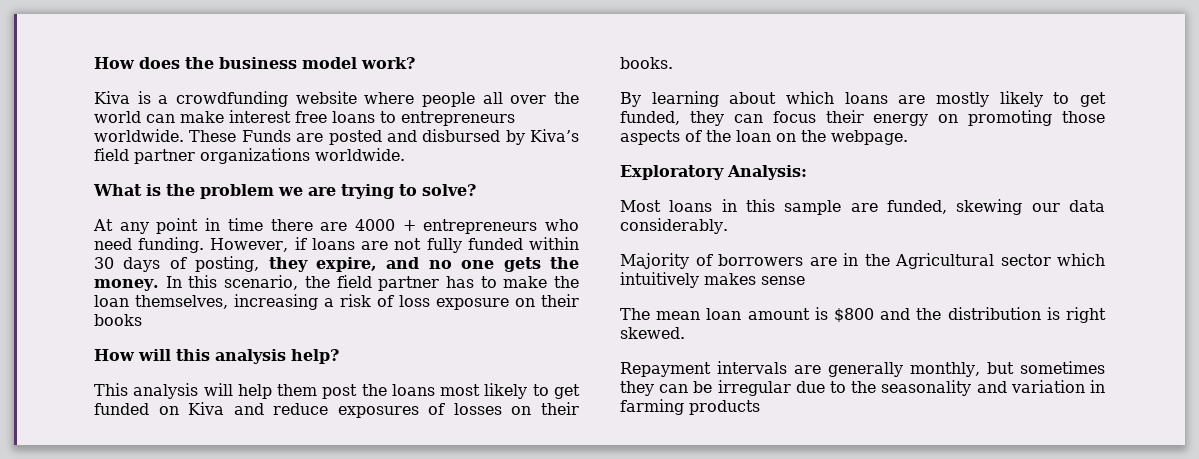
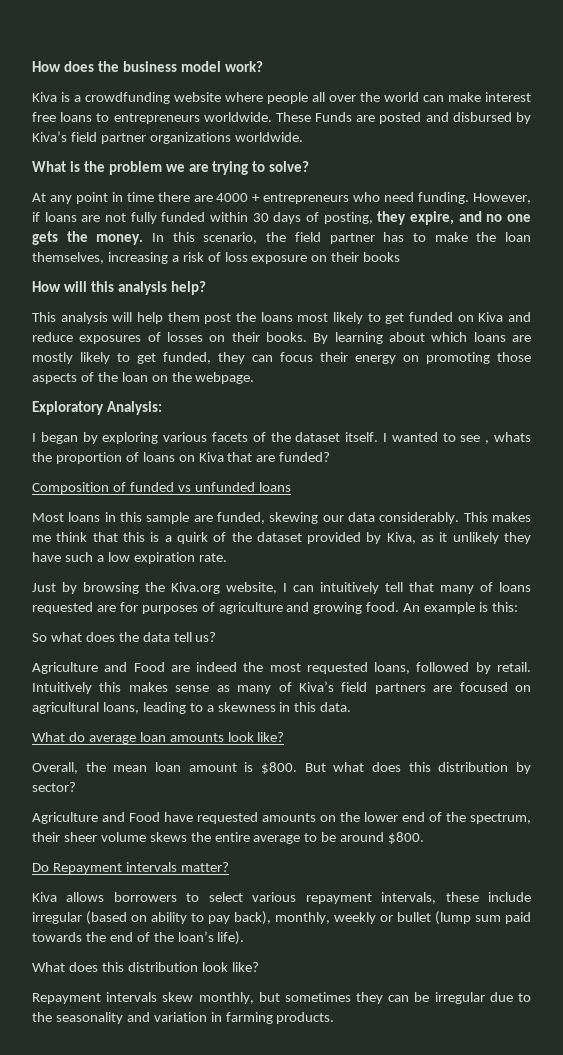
- This analysis will help them post the loans most likely to get funded on Kiva and reduce exposures of losses on their books.
- By learning about which loans are mostly likely to get funded, they can focus their energy on promoting those aspects of the loan on the webpage.
+ This analysis will help them post the loans most likely to get funded on Kiva and reduce exposures of losses on their books. By learning about which loans are mostly likely to get funded, they can focus their energy on promoting those aspects of the loan on the webpage.
+ I began by exploring various facets of the dataset itself. I wanted to see , whats the proportion of loans on Kiva that are funded?
+ Composition of funded vs unfunded loans
- Most loans in this sample are funded, skewing our data considerably.
- Majority of borrowers are in the Agricultural sector which intuitively makes sense
- The mean loan amount is $800 and the distribution is right skewed.
- Repayment intervals are generally monthly, but sometimes they can be irregular due to the seasonality and variation in farming products
+ Most loans in this sample are funded, skewing our data considerably. This makes me think that this is a quirk of the dataset provided by Kiva, as it unlikely they have such a low expiration rate.
+ Just by browsing the Kiva.org website, I can intuitively tell that many of loans requested are for purposes of agriculture and growing food. An example is this:
+ So what does the data tell us?
+ Agriculture and Food are indeed the most requested loans, followed by retail. Intuitively this makes sense as many of Kiva’s field partners are focused on agricultural loans, leading to a skewness in this data.
+ What do average loan amounts look like?
+ Overall, the mean loan amount is $800. But what does this distribution by sector?
+ Agriculture and Food have requested amounts on the lower end of the spectrum, their sheer volume skews the entire average to be around $800.
+ Do Repayment intervals matter?
+ Kiva allows borrowers to select various repayment intervals, these include irregular (based on ability to pay back), monthly, weekly or bullet (lump sum paid towards the end of the loan’s life).
+ What does this distribution look like?
+ Repayment intervals skew monthly, but sometimes they can be irregular due to the seasonality and variation in farming products.

